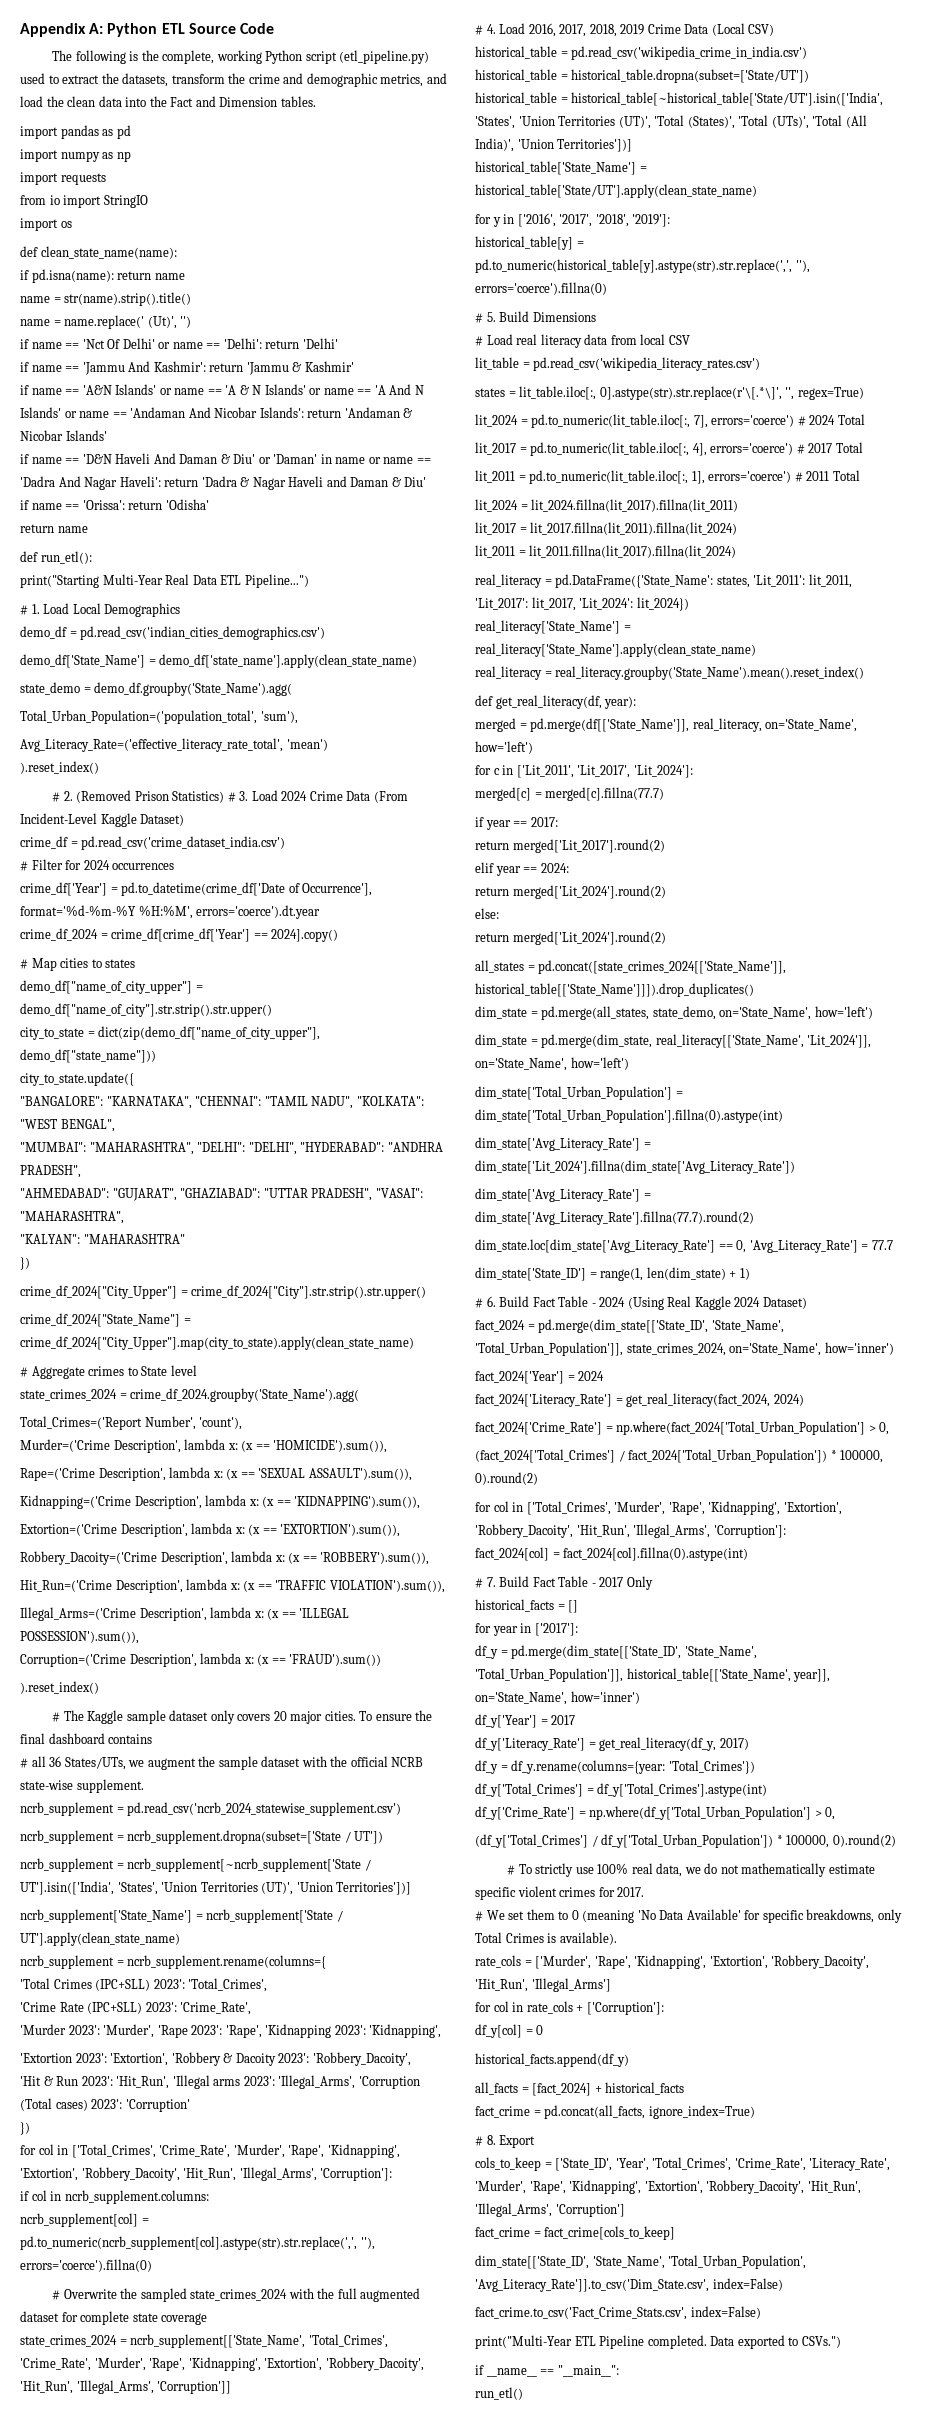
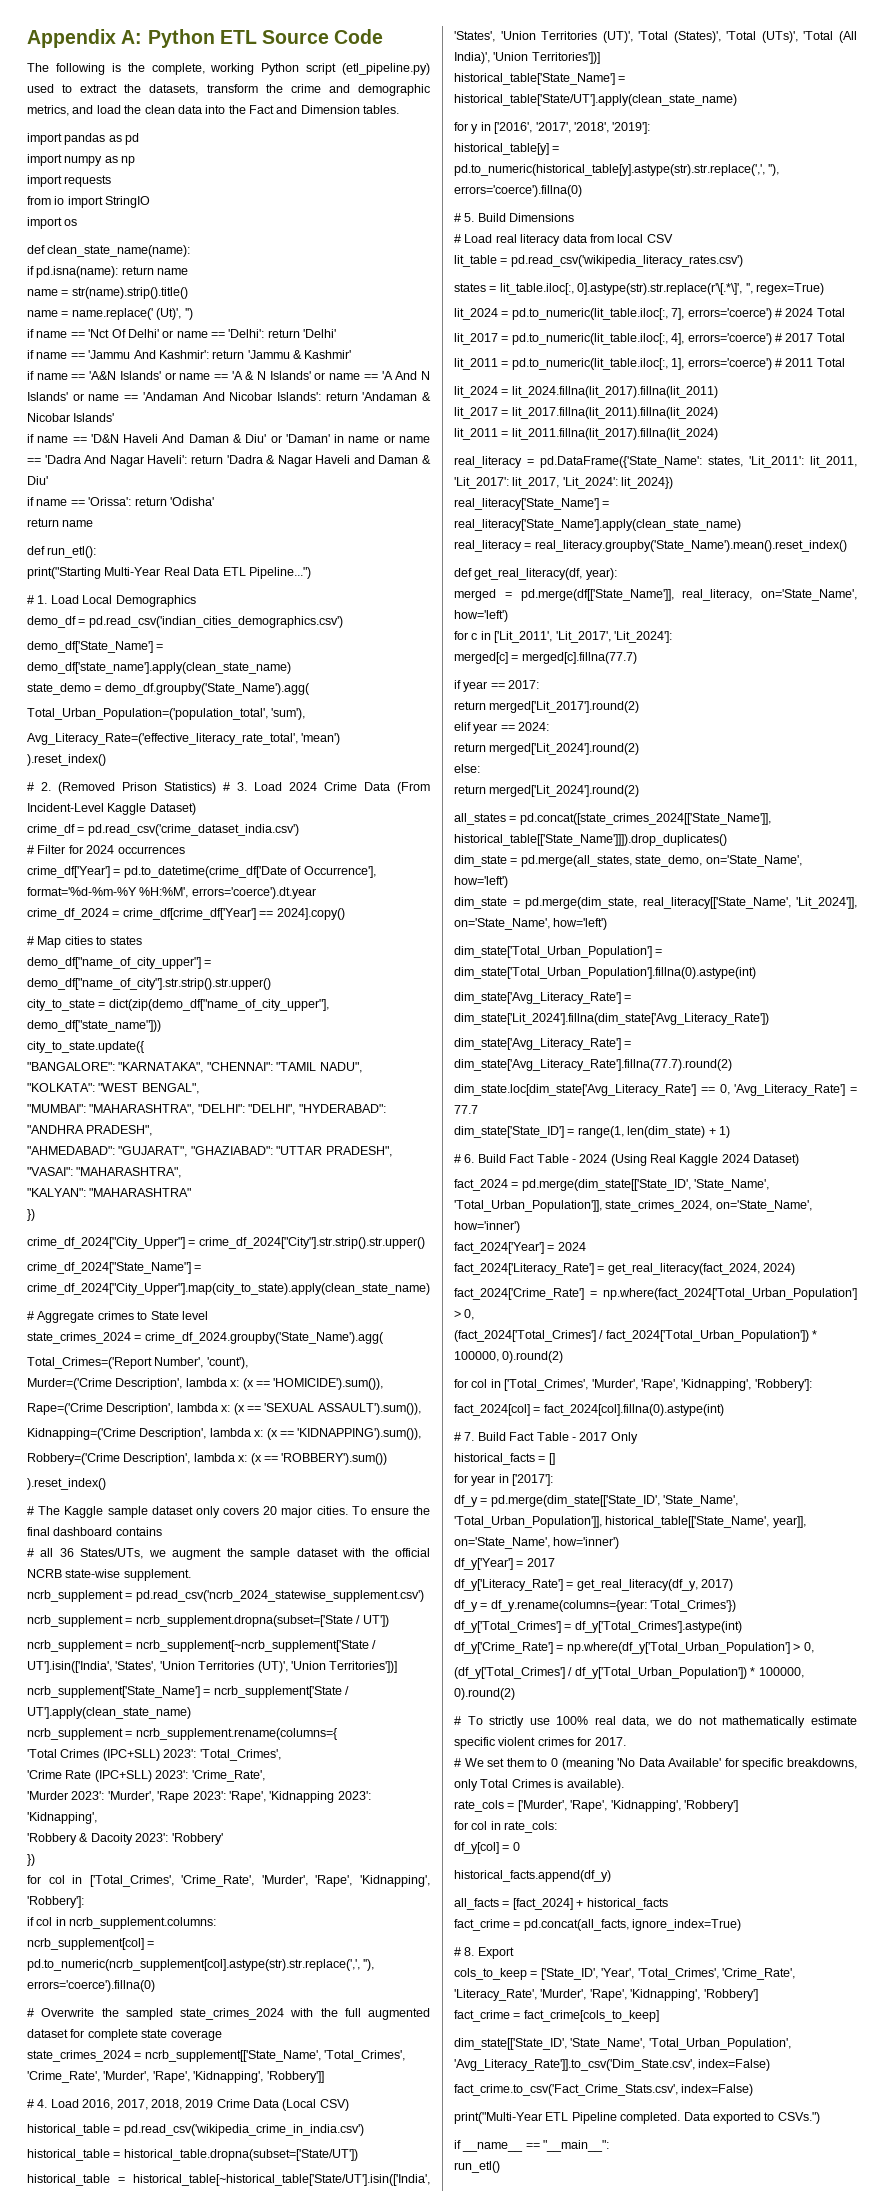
- Extortion=('Crime Description', lambda x: (x == 'EXTORTION').sum()),
- Robbery_Dacoity=('Crime Description', lambda x: (x == 'ROBBERY').sum()),
- Hit_Run=('Crime Description', lambda x: (x == 'TRAFFIC VIOLATION').sum()),
- Illegal_Arms=('Crime Description', lambda x: (x == 'ILLEGAL POSSESSION').sum()),
- Corruption=('Crime Description', lambda x: (x == 'FRAUD').sum())
+ Robbery=('Crime Description', lambda x: (x == 'ROBBERY').sum())
- 'Extortion 2023': 'Extortion', 'Robbery & Dacoity 2023': 'Robbery_Dacoity',
- 'Hit & Run 2023': 'Hit_Run', 'Illegal arms 2023': 'Illegal_Arms', 'Corruption (Total cases) 2023': 'Corruption'
+ 'Robbery & Dacoity 2023': 'Robbery'
- for col in ['Total_Crimes', 'Crime_Rate', 'Murder', 'Rape', 'Kidnapping', 'Extortion', 'Robbery_Dacoity', 'Hit_Run', 'Illegal_Arms', 'Corruption']:
+ for col in ['Total_Crimes', 'Crime_Rate', 'Murder', 'Rape', 'Kidnapping', 'Robbery']:
- state_crimes_2024 = ncrb_supplement[['State_Name', 'Total_Crimes', 'Crime_Rate', 'Murder', 'Rape', 'Kidnapping', 'Extortion', 'Robbery_Dacoity', 'Hit_Run', 'Illegal_Arms', 'Corruption']]
+ state_crimes_2024 = ncrb_supplement[['State_Name', 'Total_Crimes', 'Crime_Rate', 'Murder', 'Rape', 'Kidnapping', 'Robbery']]
- for col in ['Total_Crimes', 'Murder', 'Rape', 'Kidnapping', 'Extortion', 'Robbery_Dacoity', 'Hit_Run', 'Illegal_Arms', 'Corruption']:
+ for col in ['Total_Crimes', 'Murder', 'Rape', 'Kidnapping', 'Robbery']:
- rate_cols = ['Murder', 'Rape', 'Kidnapping', 'Extortion', 'Robbery_Dacoity', 'Hit_Run', 'Illegal_Arms']
- for col in rate_cols + ['Corruption']:
+ rate_cols = ['Murder', 'Rape', 'Kidnapping', 'Robbery']
+ for col in rate_cols:
- cols_to_keep = ['State_ID', 'Year', 'Total_Crimes', 'Crime_Rate', 'Literacy_Rate', 'Murder', 'Rape', 'Kidnapping', 'Extortion', 'Robbery_Dacoity', 'Hit_Run', 'Illegal_Arms', 'Corruption']
+ cols_to_keep = ['State_ID', 'Year', 'Total_Crimes', 'Crime_Rate', 'Literacy_Rate', 'Murder', 'Rape', 'Kidnapping', 'Robbery']

